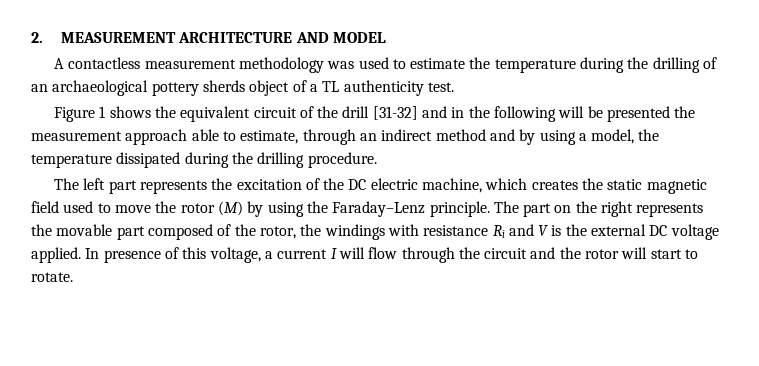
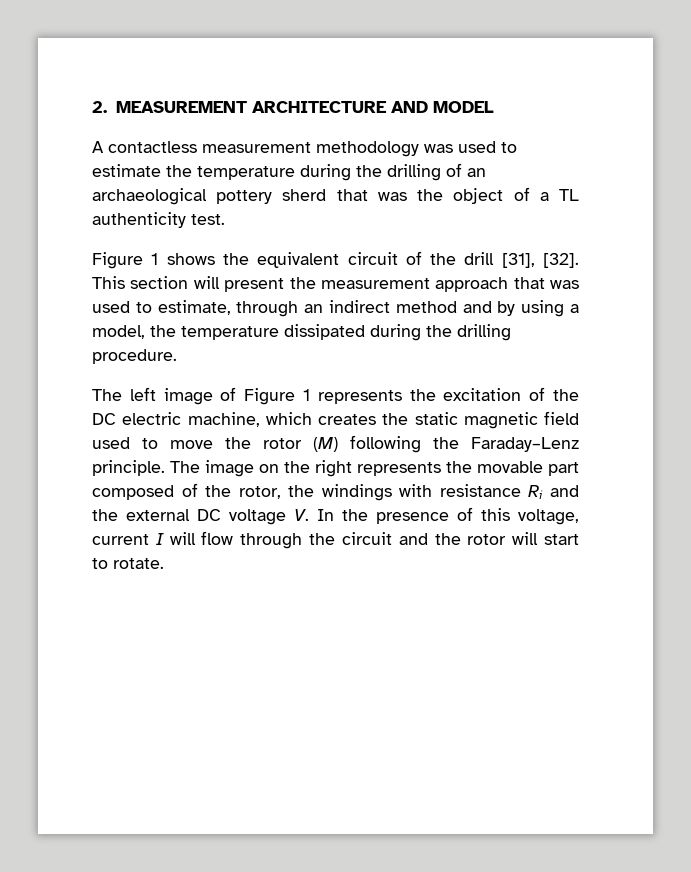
- A contactless measurement methodology was used to estimate the temperature during the drilling of an archaeological pottery sherds object of a TL authenticity test.
+ A contactless measurement methodology was used to estimate the temperature during the drilling of an archaeological pottery sherd that was the object of a TL authenticity test.
- Figure 1 shows the equivalent circuit of the drill [31-32] and in the following will be presented the measurement approach able to estimate, through an indirect method and by using a model, the temperature dissipated during the drilling procedure.
+ Figure 1 shows the equivalent circuit of the drill [31], [32]. This section will present the measurement approach that was used to estimate, through an indirect method and by using a model, the temperature dissipated during the drilling procedure.
- The left part represents the excitation of the DC electric machine, which creates the static magnetic field used to move the rotor (M) by using the Faraday–Lenz principle.
+ The left image of Figure 1 represents the excitation of the DC electric machine, which creates the static magnetic field used to move the rotor (M) following the Faraday–Lenz principle.
- The part on the right represents the movable part composed of the rotor, the windings with resistance Ri and V is the external DC voltage applied. In presence of this voltage, a current I will flow through the circuit and the rotor will start to rotate.
+ The image on the right represents the movable part composed of the rotor, the windings with resistance Ri and the external DC voltage V. In the presence of this voltage, current I will flow through the circuit and the rotor will start to rotate.

